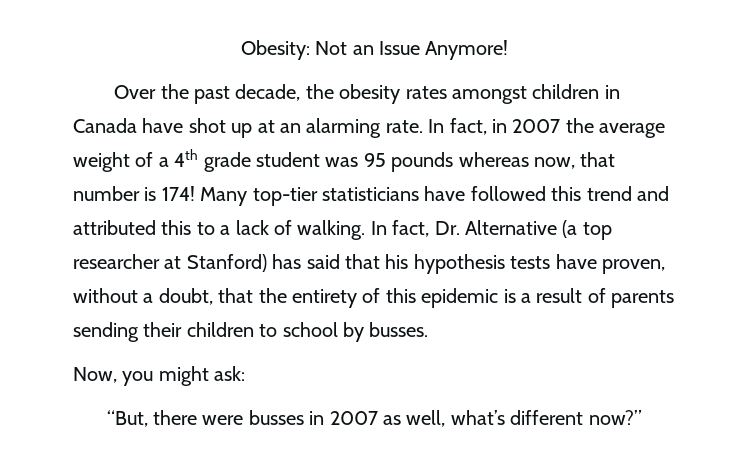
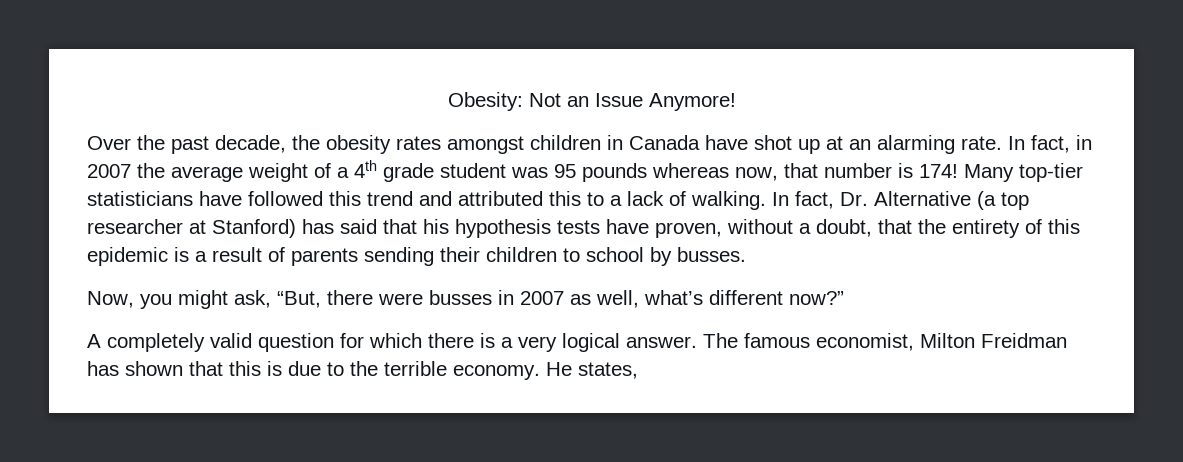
- Now, you might ask:
- “But, there were busses in 2007 as well, what’s different now?”
+ Now, you might ask, “But, there were busses in 2007 as well, what’s different now?”
+ A completely valid question for which there is a very logical answer. The famous economist, Milton Freidman has shown that this is due to the terrible economy. He states,

